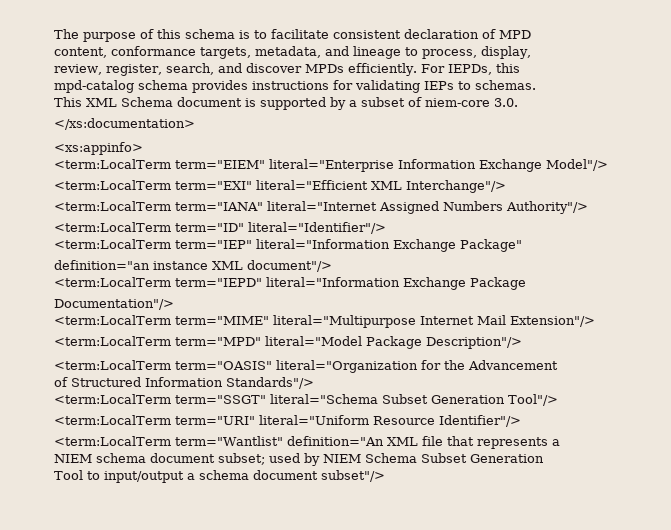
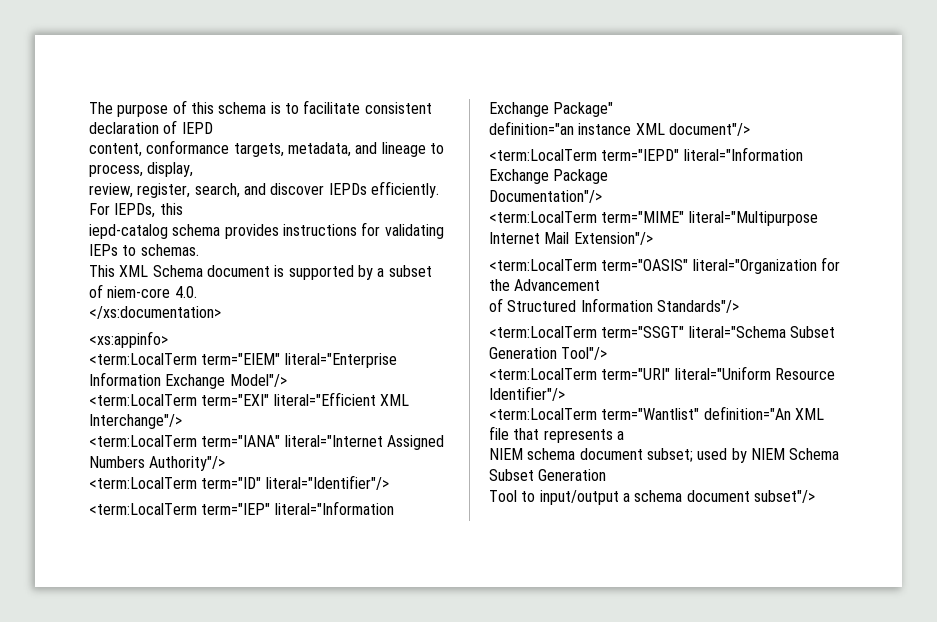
- The purpose of this schema is to facilitate consistent declaration of MPD
+ The purpose of this schema is to facilitate consistent declaration of IEPD
- review, register, search, and discover MPDs efficiently.
+ review, register, search, and discover IEPDs efficiently.
- mpd-catalog schema provides instructions for validating IEPs to schemas.
+ iepd-catalog schema provides instructions for validating IEPs to schemas.
- This XML Schema document is supported by a subset of niem-core 3.0.
+ This XML Schema document is supported by a subset of niem-core 4.0.
- <term:LocalTerm term="MPD" literal="Model Package Description"/>

